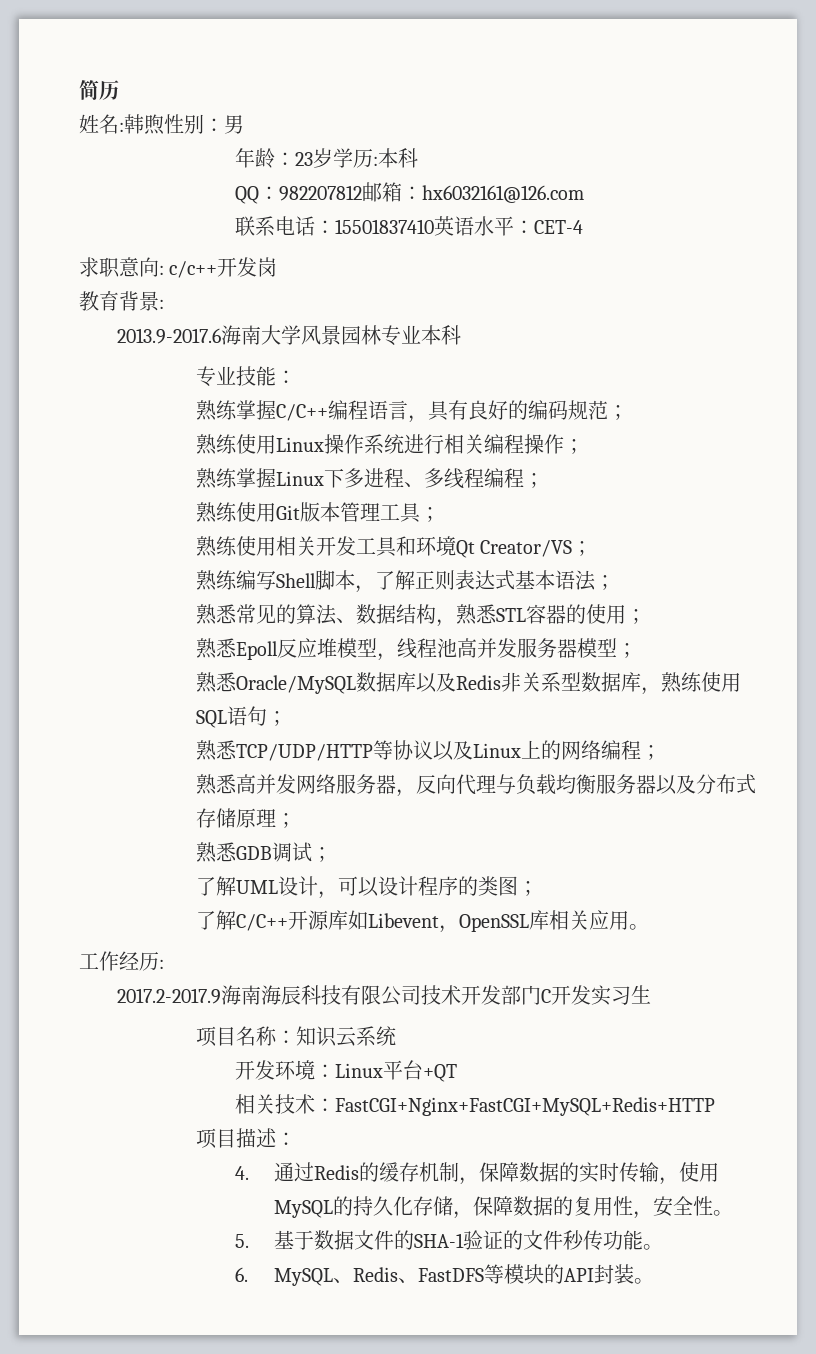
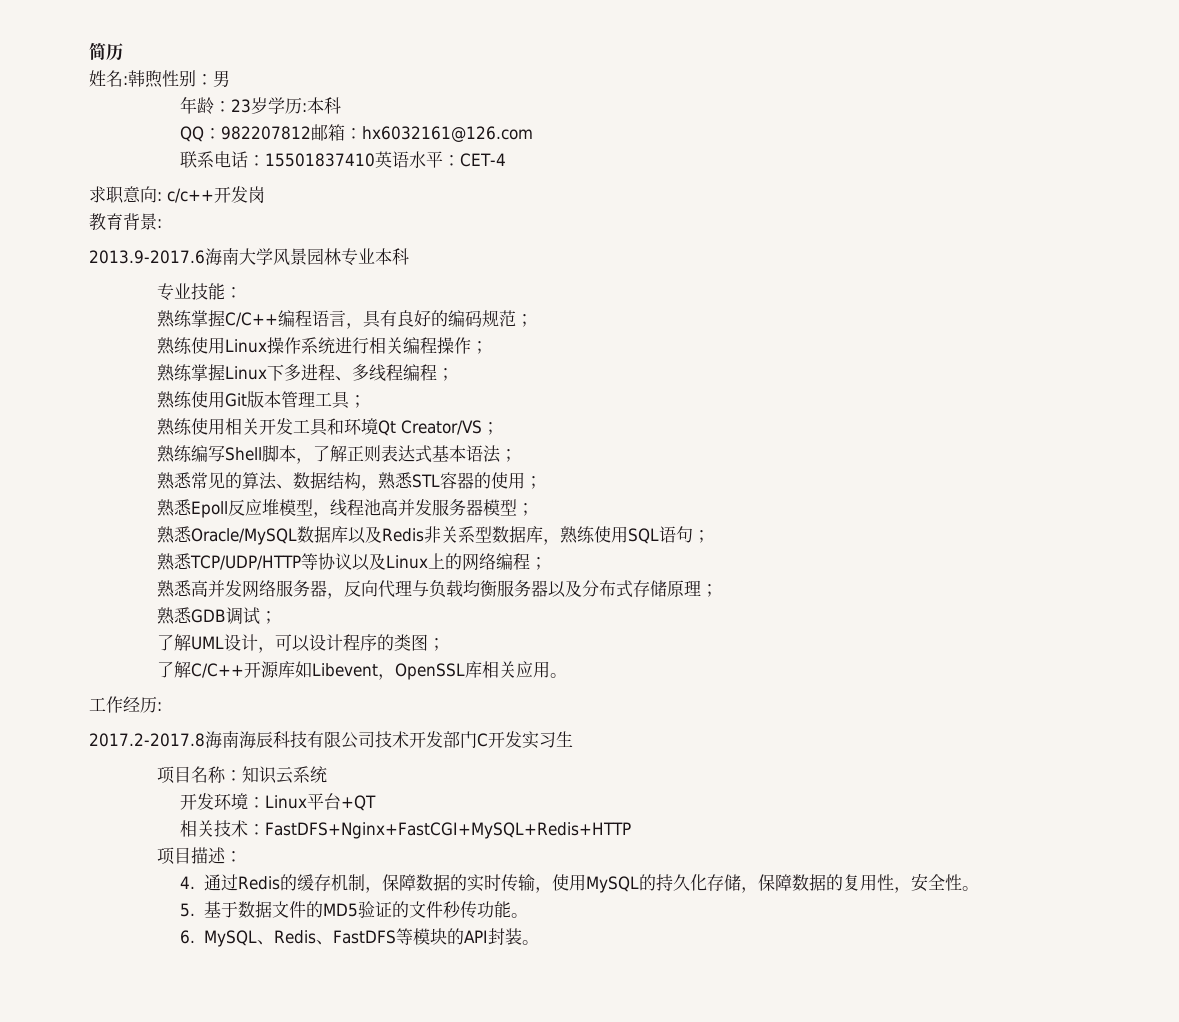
- 2017.2-2017.9海南海辰科技有限公司技术开发部门C开发实习生
+ 2017.2-2017.8海南海辰科技有限公司技术开发部门C开发实习生
- 相关技术：FastCGI+Nginx+FastCGI+MySQL+Redis+HTTP
+ 相关技术：FastDFS+Nginx+FastCGI+MySQL+Redis+HTTP
- 5.基于数据文件的SHA-1验证的文件秒传功能。
+ 5.基于数据文件的MD5验证的文件秒传功能。

